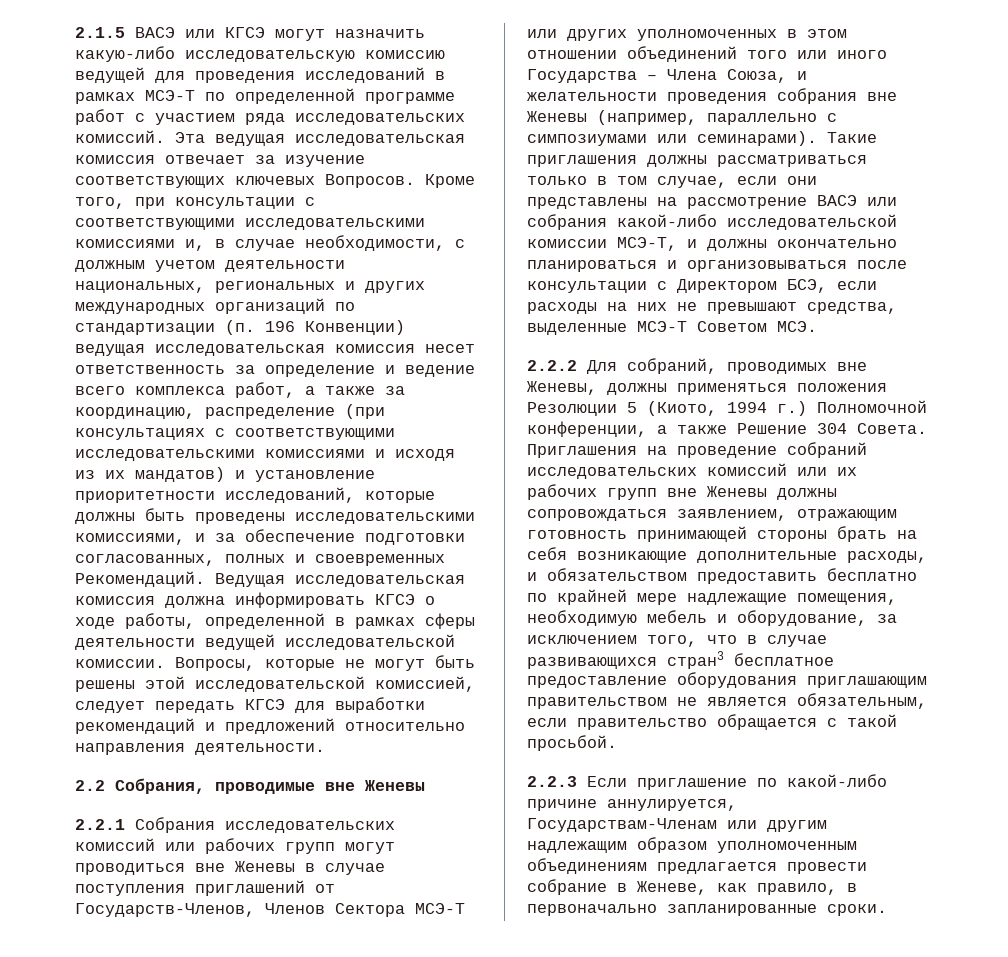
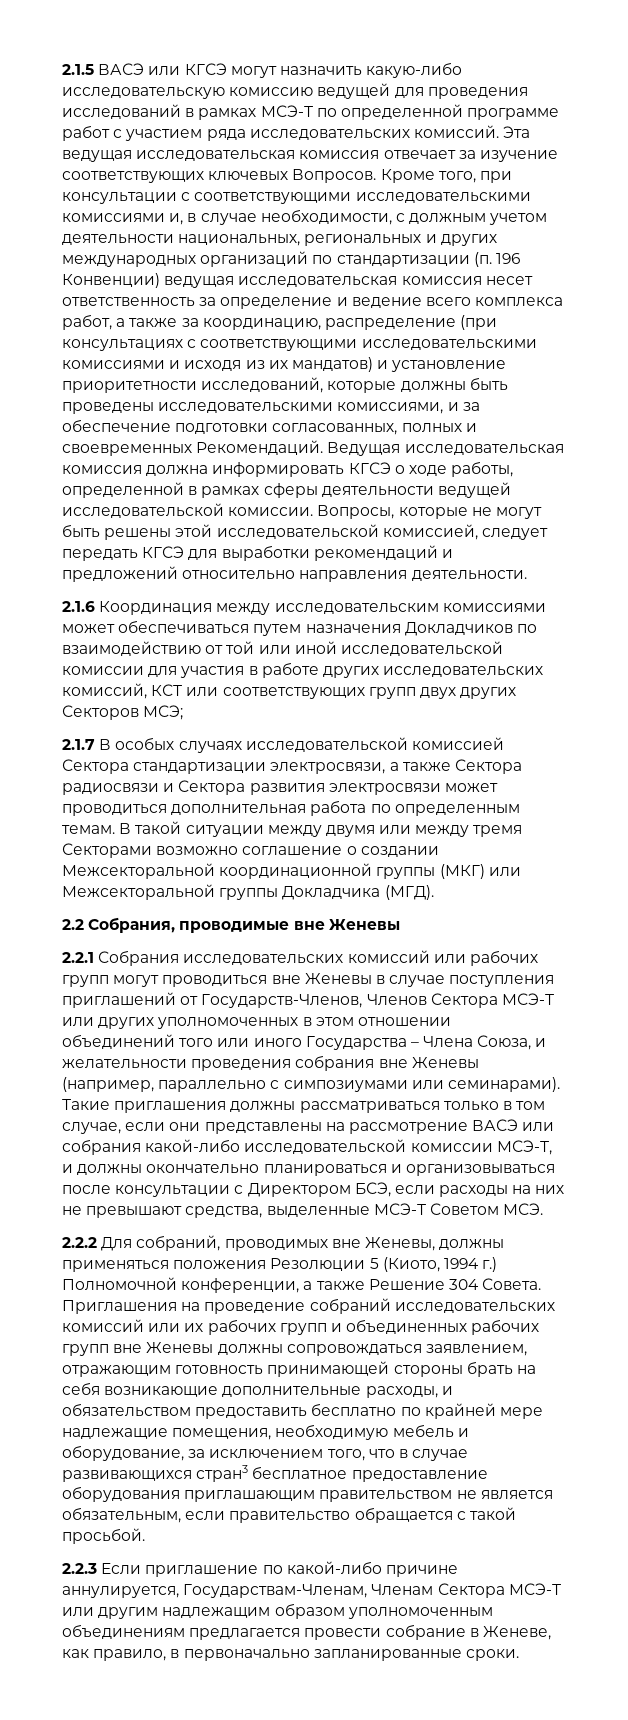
+ 2.1.6 Координация между исследовательским комиссиями может обеспечиваться путем назначения Докладчиков по взаимодействию от той или иной исследовательской комиссии для участия в работе других исследовательских комиссий, КСТ или соответствующих групп двух других Секторов МСЭ;
+ 2.1.7 В особых случаях исследовательской комиссией Сектора стандартизации электросвязи, а также Сектора радиосвязи и Сектора развития электросвязи может проводиться дополнительная работа по определенным темам. В такой ситуации между двумя или между тремя Секторами возможно соглашение о создании Межсекторальной координационной группы (МКГ) или Межсекторальной группы Докладчика (МГД).
- Приглашения на проведение собраний исследовательских комиссий или их рабочих групп вне Женевы должны сопровождаться заявлением, отражающим готовность принимающей стороны брать на себя возникающие дополнительные расходы, и обязательством предоставить бесплатно по крайней мере надлежащие помещения, необходимую мебель и оборудование, за исключением того, что в случае развивающихся стран3 бесплатное предоставление оборудования приглашающим правительством не является обязательным, если правительство обращается с такой просьбой.
+ Приглашения на проведение собраний исследовательских комиссий или их рабочих групп и объединенных рабочих групп вне Женевы должны сопровождаться заявлением, отражающим готовность принимающей стороны брать на себя возникающие дополнительные расходы, и обязательством предоставить бесплатно по крайней мере надлежащие помещения, необходимую мебель и оборудование, за исключением того, что в случае развивающихся стран3 бесплатное предоставление оборудования приглашающим правительством не является обязательным, если правительство обращается с такой просьбой.
- 2.2.3 Если приглашение по какой-либо причине аннулируется, Государствам-Членам или другим надлежащим образом уполномоченным объединениям предлагается провести собрание в Женеве, как правило, в первоначально запланированные сроки.
+ 2.2.3 Если приглашение по какой-либо причине аннулируется, Государствам-Членам, Членам Сектора МСЭ-Т или другим надлежащим образом уполномоченным объединениям предлагается провести собрание в Женеве, как правило, в первоначально запланированные сроки.

